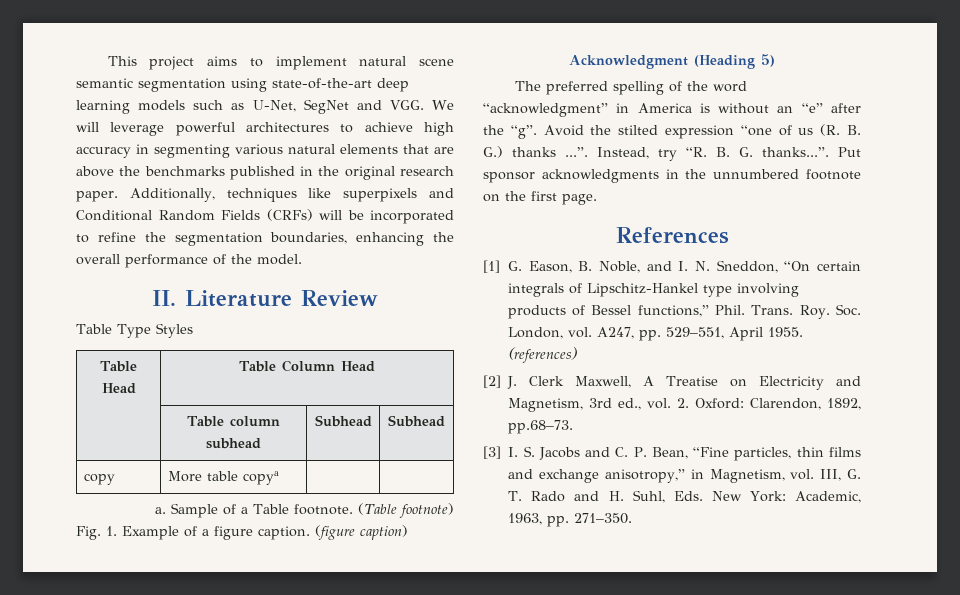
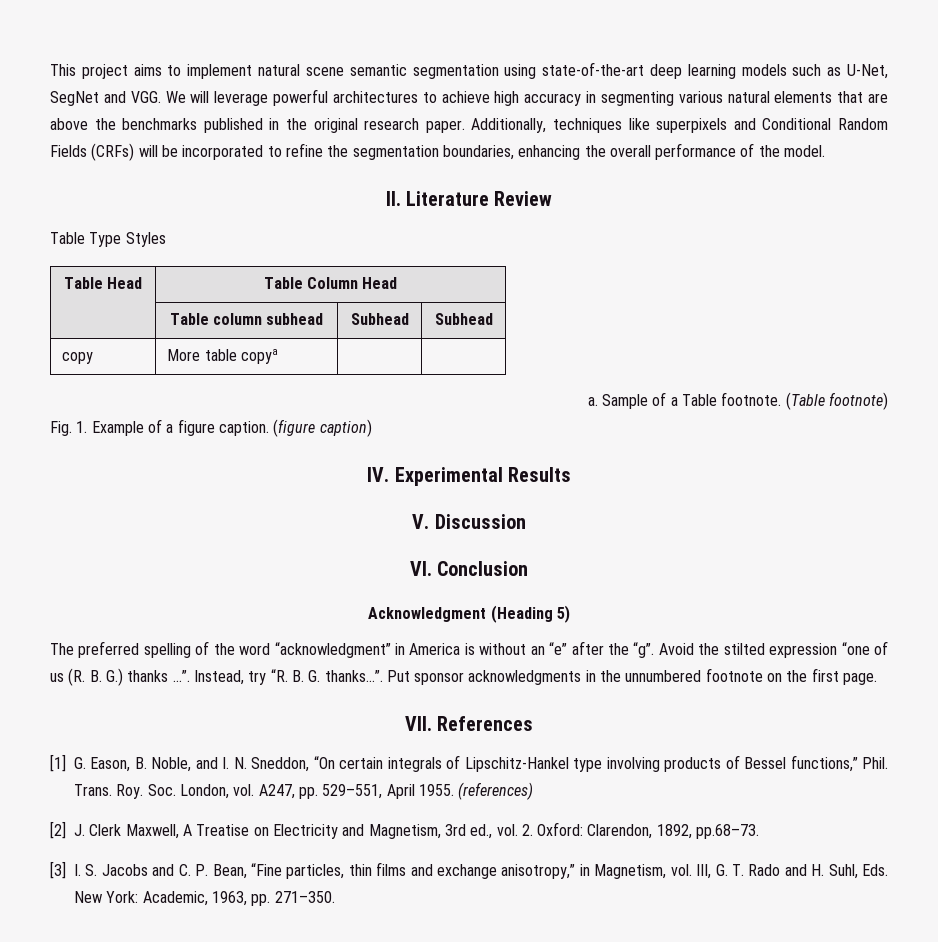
+ IV. Experimental Results
+ V. Discussion
+ VI. Conclusion
- References
+ VII. References

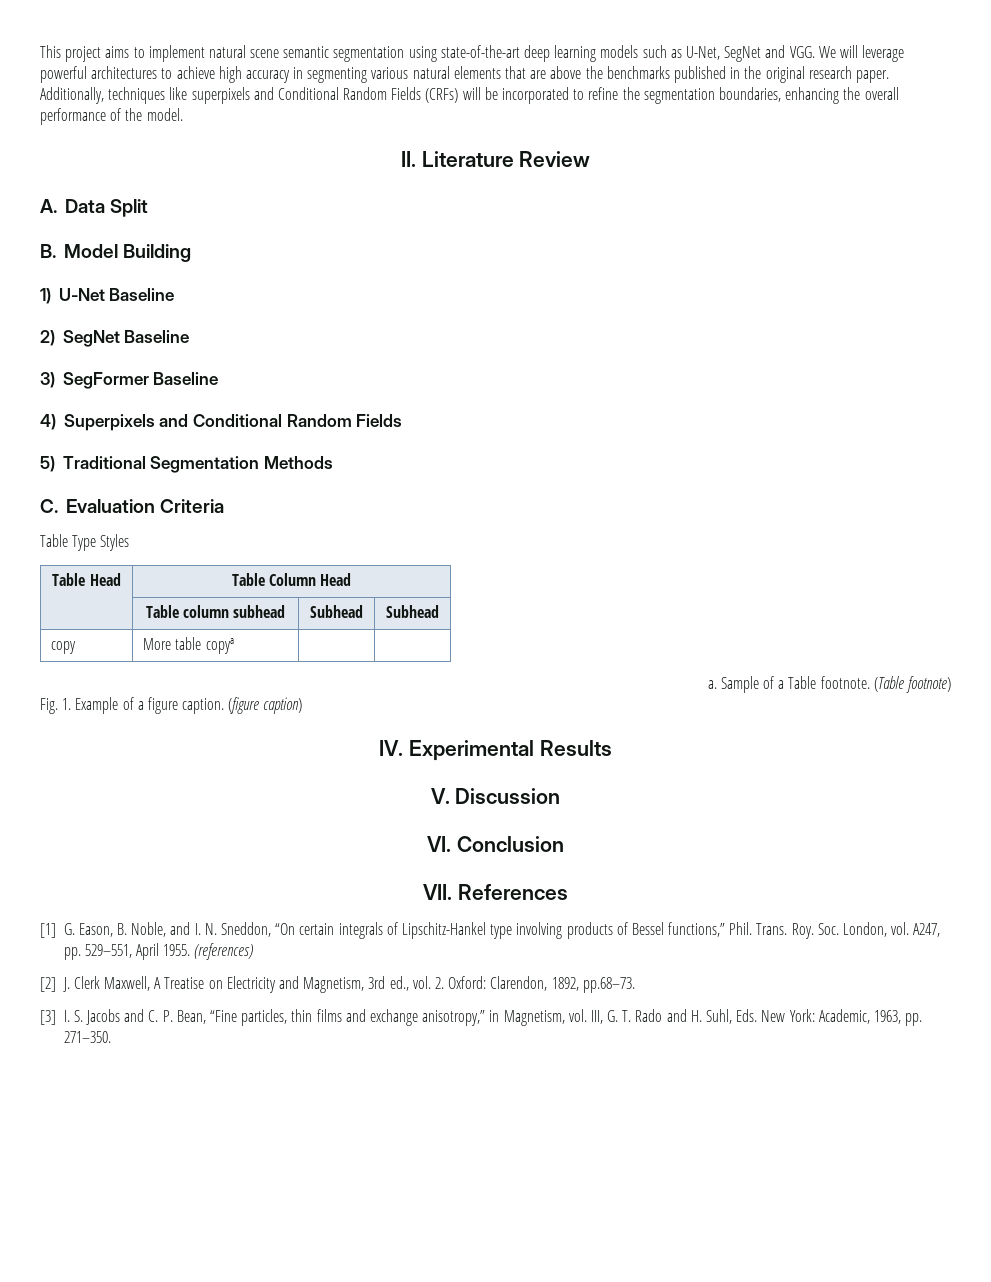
+ A. Data Split
+ B. Model Building
+ 1) U-Net Baseline
+ 2) SegNet Baseline
+ 3) SegFormer Baseline
+ 4) Superpixels and Conditional Random Fields
+ 5) Traditional Segmentation Methods
+ C. Evaluation Criteria
- Acknowledgment (Heading 5)
- The preferred spelling of the word “acknowledgment” in America is without an “e” after the “g”. Avoid the stilted expression “one of us (R. B. G.) thanks ...”. Instead, try “R. B. G. thanks...”. Put sponsor acknowledgments in the unnumbered footnote on the first page.

